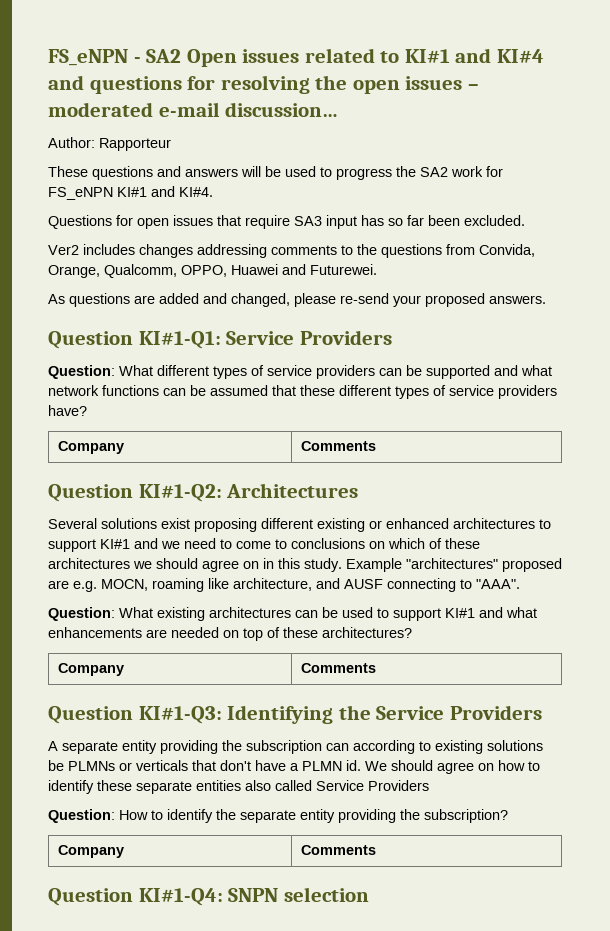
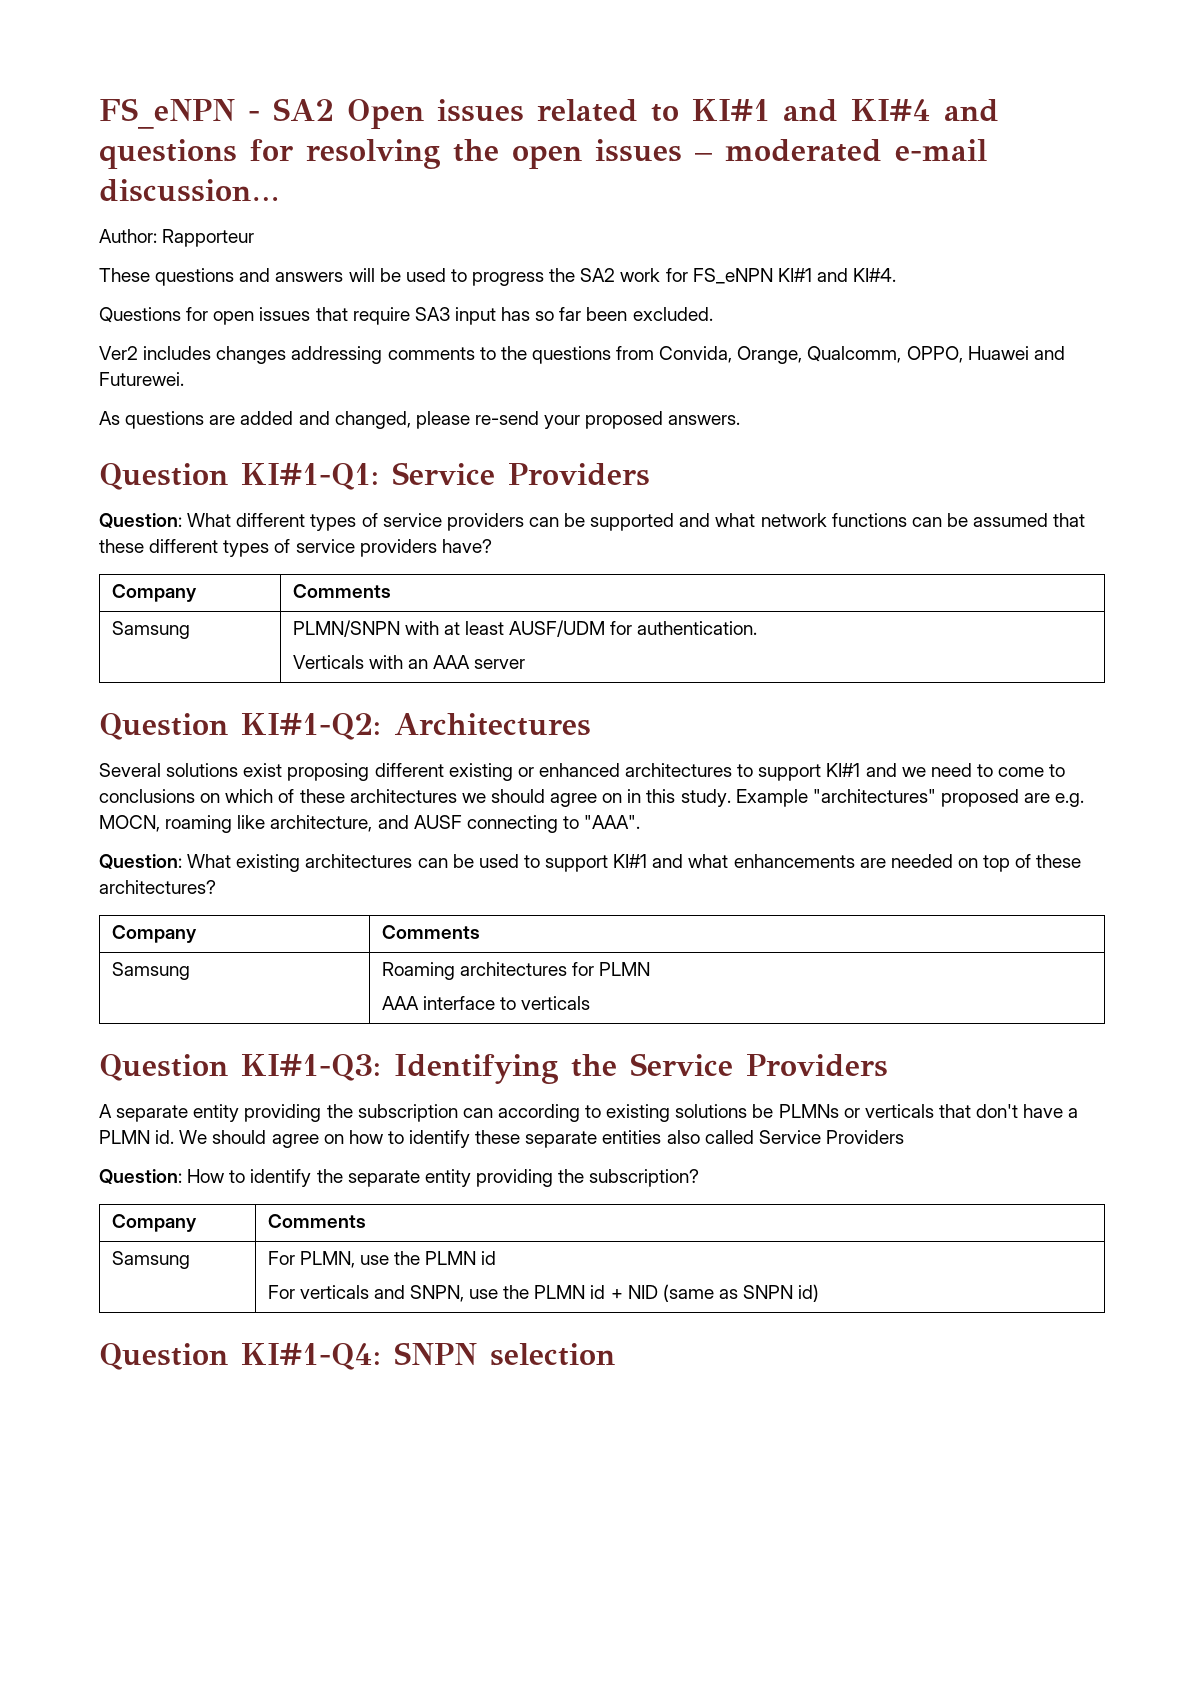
+ Samsung | PLMN/SNPN with at least AUSF/UDM for authentication.
+ Verticals with an AAA server
+ Samsung | Roaming architectures for PLMN
+ AAA interface to verticals
+ Samsung | For PLMN, use the PLMN id
+ For verticals and SNPN, use the PLMN id + NID (same as SNPN id)

